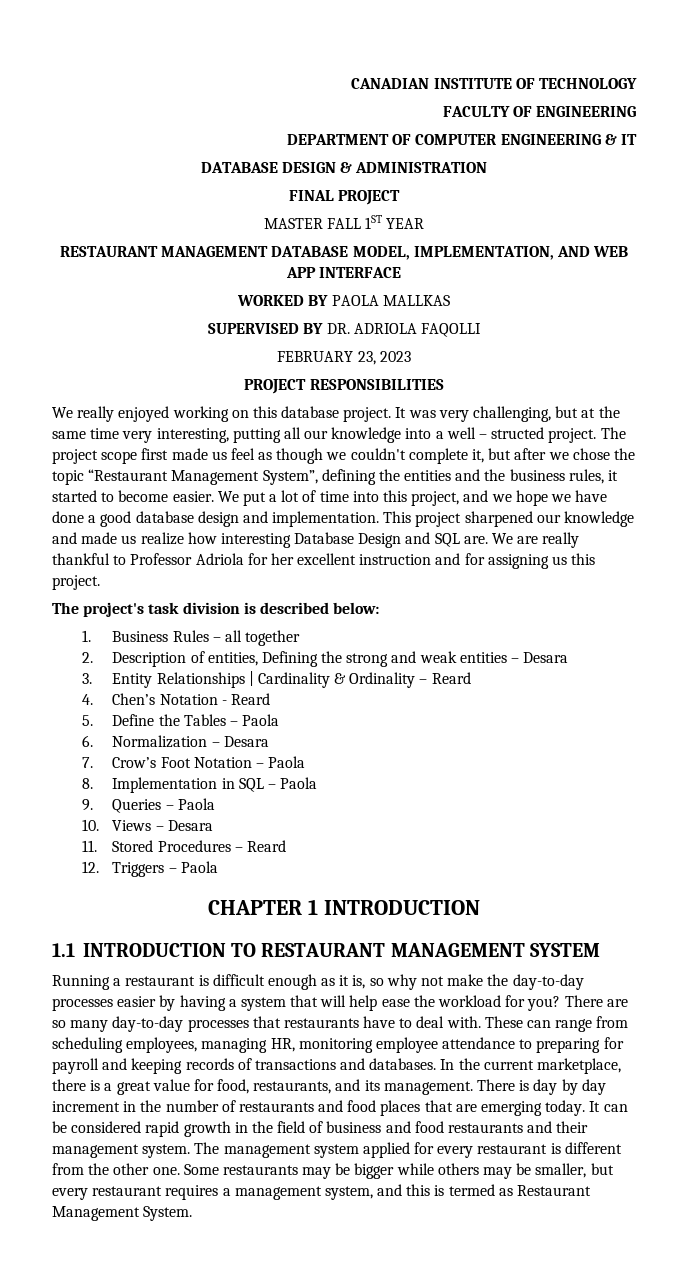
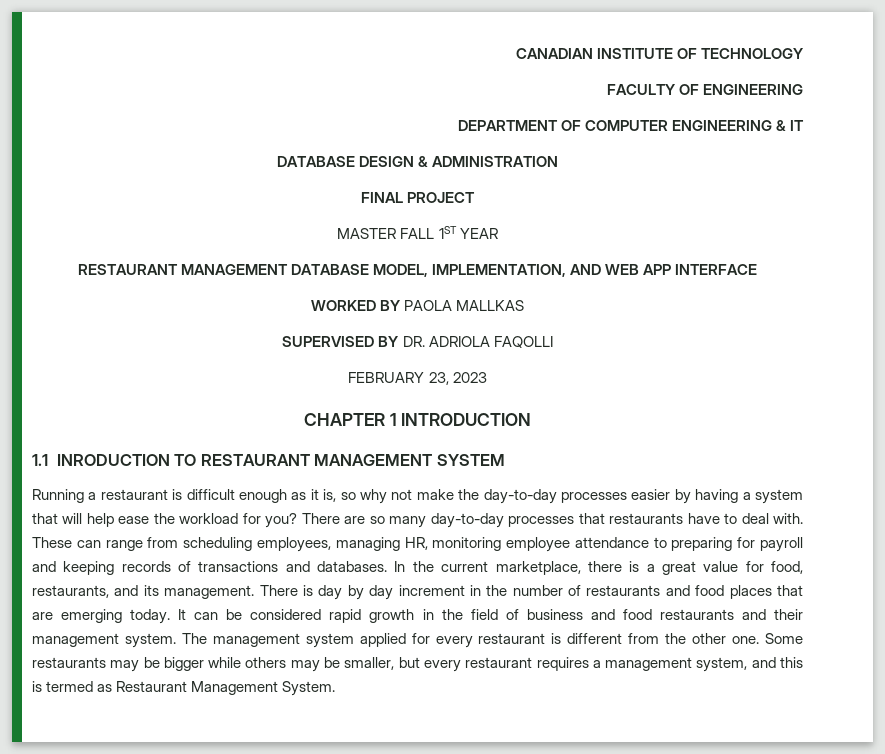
- PROJECT RESPONSIBILITIES
- We really enjoyed working on this database project. It was very challenging, but at the same time very interesting, putting all our knowledge into a well – structed project. The project scope first made us feel as though we couldn't complete it, but after we chose the topic “Restaurant Management System”, defining the entities and the business rules, it started to become easier. We put a lot of time into this project, and we hope we have done a good database design and implementation. This project sharpened our knowledge and made us realize how interesting Database Design and SQL are. We are really thankful to Professor Adriola for her excellent instruction and for assigning us this project.
- The project's task division is described below:
- 1. Business Rules – all together
- 2. Description of entities, Defining the strong and weak entities – Desara
- 3. Entity Relationships | Cardinality & Ordinality – Reard
- 4. Chen’s Notation - Reard
- 5. Define the Tables – Paola
- 6. Normalization – Desara
- 7. Crow’s Foot Notation – Paola
- 8. Implementation in SQL – Paola
- 9. Queries – Paola
- 10. Views – Desara
- 11. Stored Procedures – Reard
- 12. Triggers – Paola
- 1.1 INTRODUCTION TO RESTAURANT MANAGEMENT SYSTEM
+ 1.1 INRODUCTION TO RESTAURANT MANAGEMENT SYSTEM

